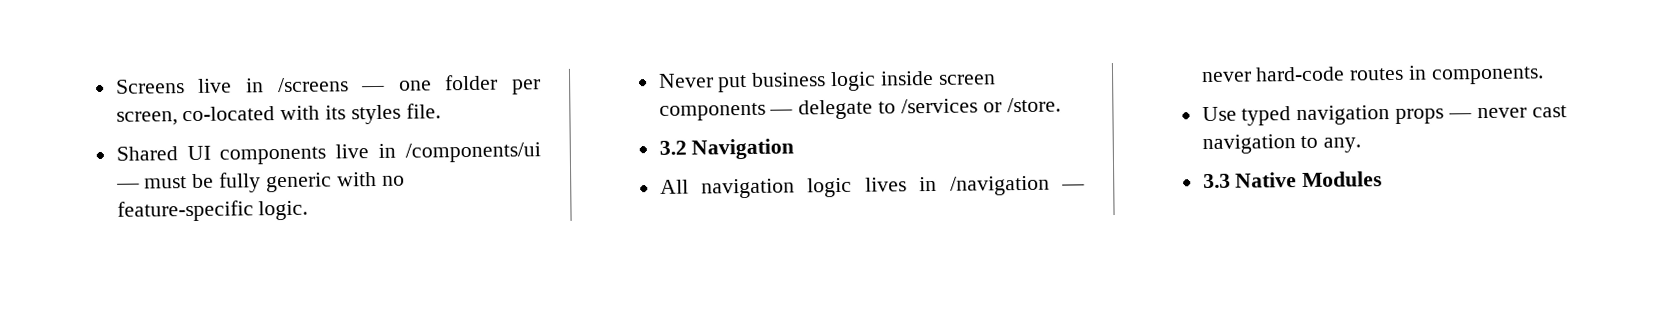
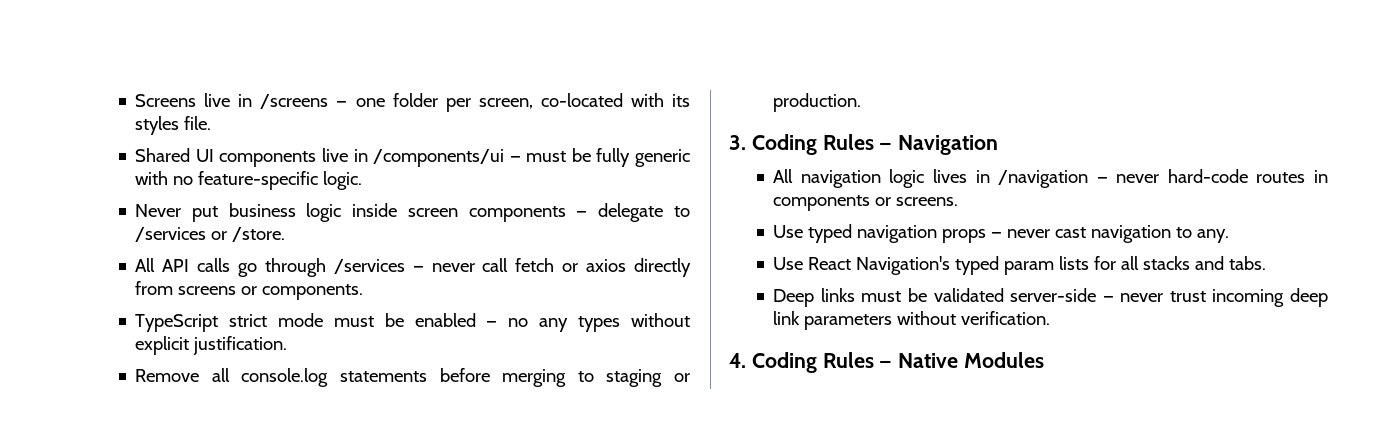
- 3.2 Navigation
+ All API calls go through /services — never call fetch or axios directly from screens or components.
+ TypeScript strict mode must be enabled — no any types without explicit justification.
+ Remove all console.log statements before merging to staging or production.
+ 3. Coding Rules — Navigation
- All navigation logic lives in /navigation — never hard-code routes in components.
+ All navigation logic lives in /navigation — never hard-code routes in components or screens.
- 3.3 Native Modules
+ Use React Navigation's typed param lists for all stacks and tabs.
+ Deep links must be validated server-side — never trust incoming deep link parameters without verification.
+ 4. Coding Rules — Native Modules

